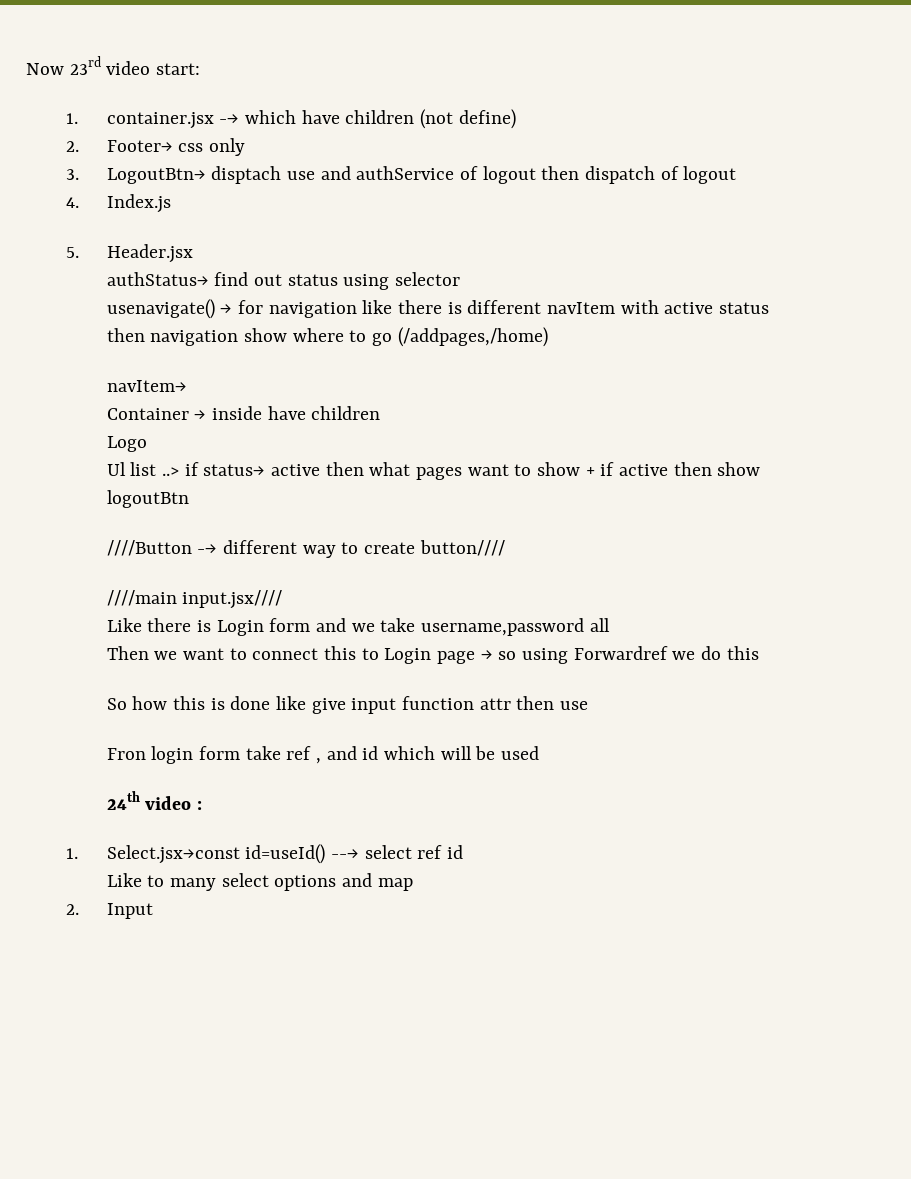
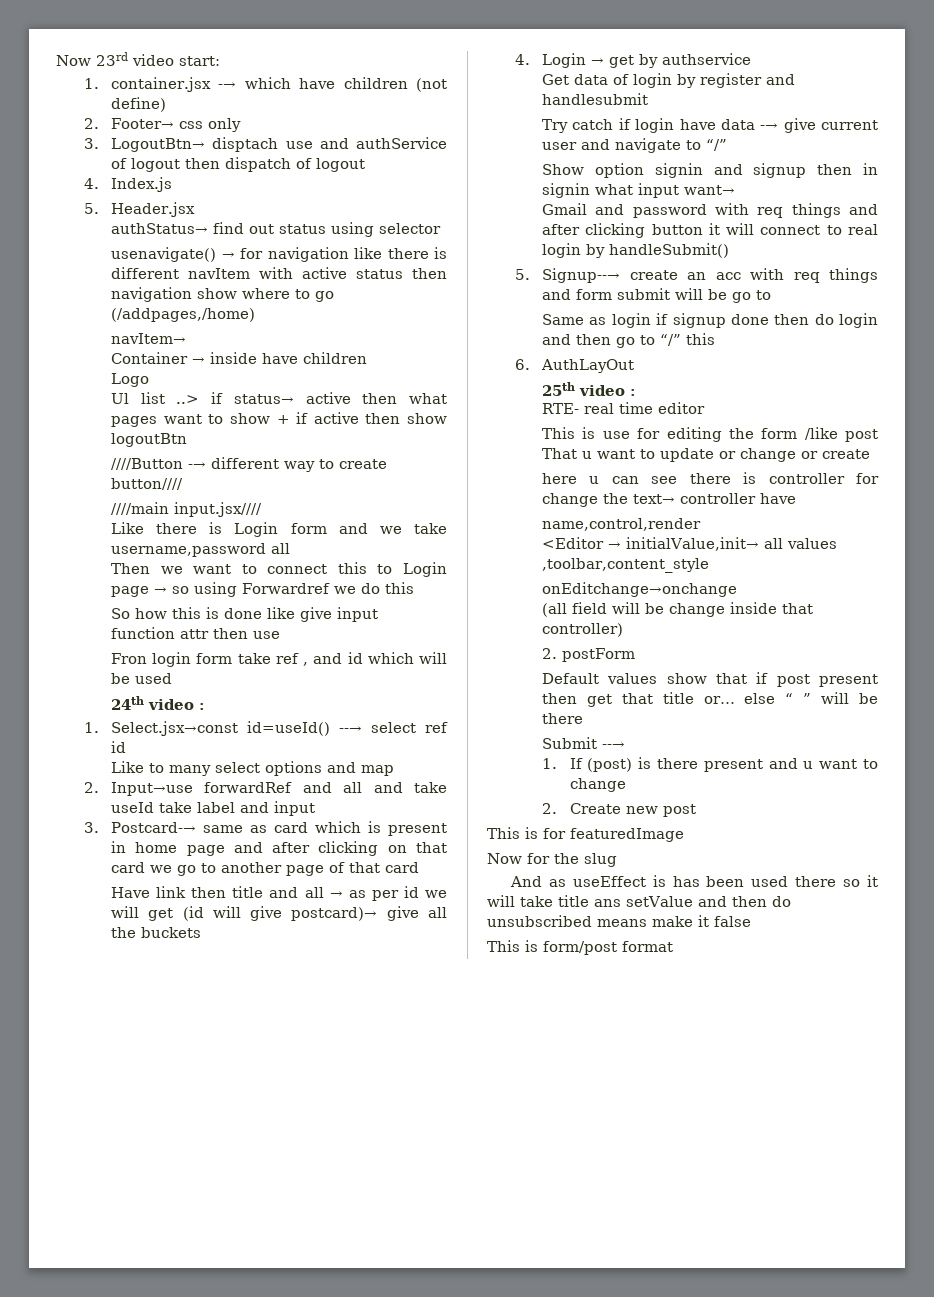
- 2. Input
+ 2. Input→use forwardRef and all and take useId take label and input
+ 3. Postcard-→ same as card which is present in home page and after clicking on that card we go to another page of that card
+ Have link then title and all → as per id we will get (id will give postcard)→ give all the buckets
+ 4. Login → get by authservice
+ Get data of login by register and handlesubmit
+ Try catch if login have data -→ give current user and navigate to “/”
+ Show option signin and signup then in signin what input want→
+ Gmail and password with req things and after clicking button it will connect to real login by handleSubmit()
+ 5. Signup--→ create an acc with req things and form submit will be go to
+ Same as login if signup done then do login and then go to “/” this
+ 6. AuthLayOut
+ 25th video :
+ RTE- real time editor
+ This is use for editing the form /like post That u want to update or change or create
+ here u can see there is controller for change the text→ controller have
+ name,control,render
+ <Editor → initialValue,init→ all values ,toolbar,content_style
+ onEditchange→onchange
+ (all field will be change inside that controller)
+ 2. postForm
+ Default values show that if post present then get that title or… else “ ” will be there
+ Submit --→
+ 1. If (post) is there present and u want to change
+ 2. Create new post
+ This is for featuredImage
+ Now for the slug
+ And as useEffect is has been used there so it will take title ans setValue and then do unsubscribed means make it false
+ This is form/post format

